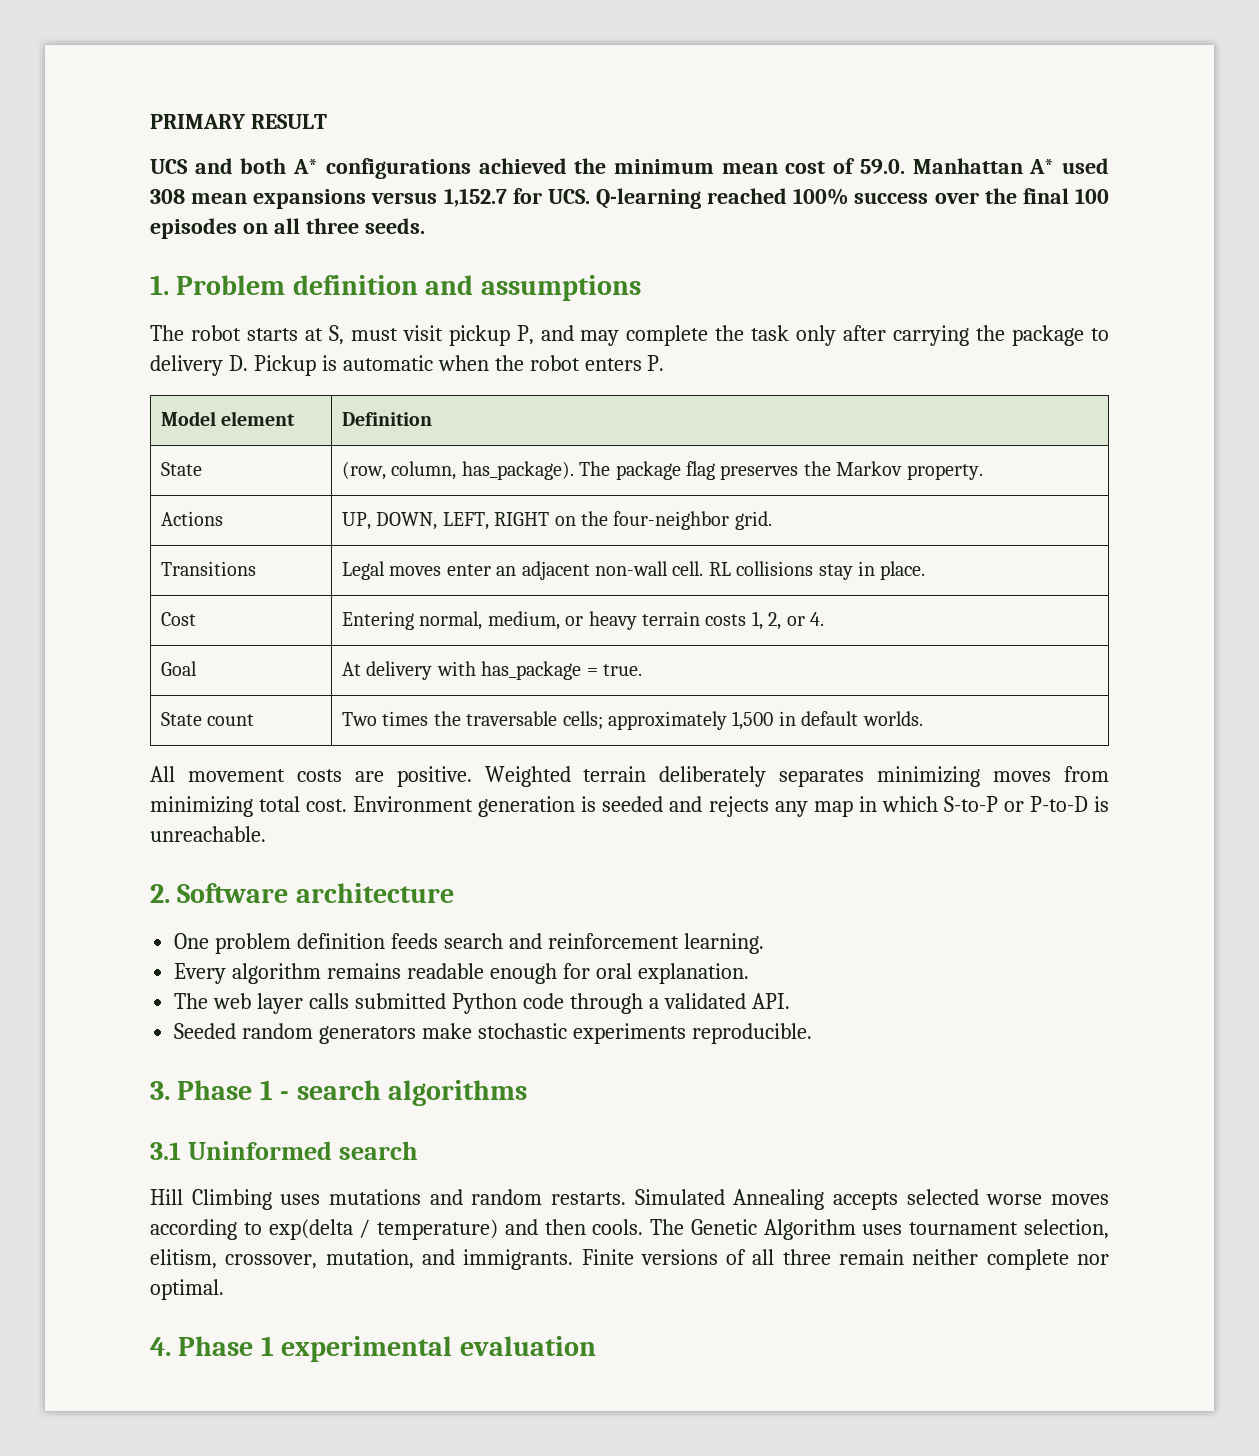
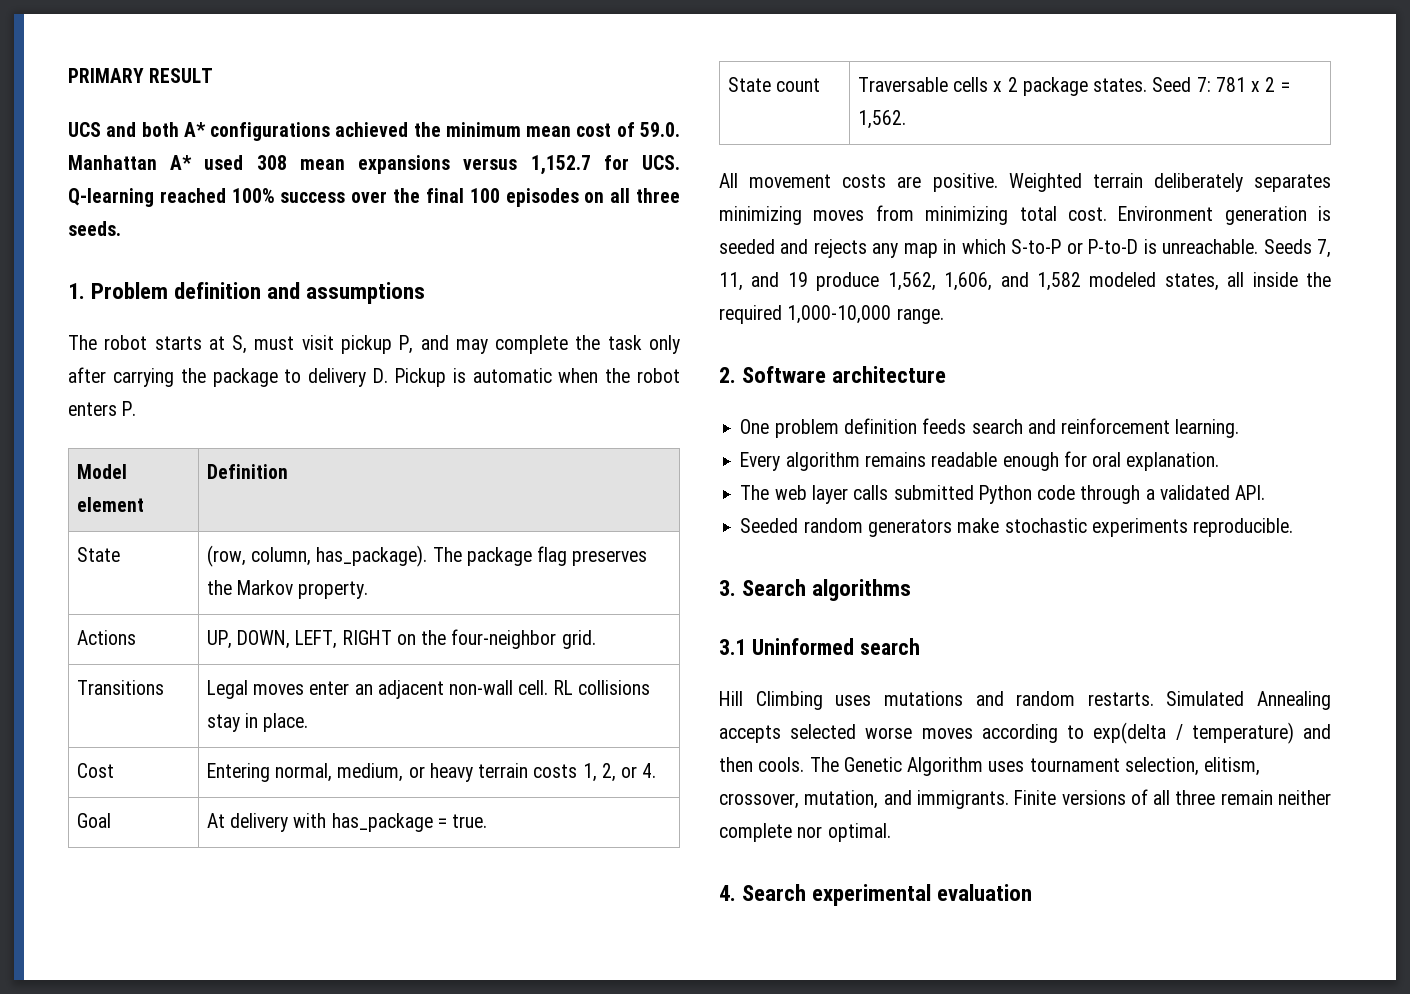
- State count | Two times the traversable cells; approximately 1,500 in default worlds.
+ State count | Traversable cells x 2 package states. Seed 7: 781 x 2 = 1,562.
+ Seeds 7, 11, and 19 produce 1,562, 1,606, and 1,582 modeled states, all inside the required 1,000-10,000 range.
- 3. Phase 1 - search algorithms
+ 3. Search algorithms
- 4. Phase 1 experimental evaluation
+ 4. Search experimental evaluation

